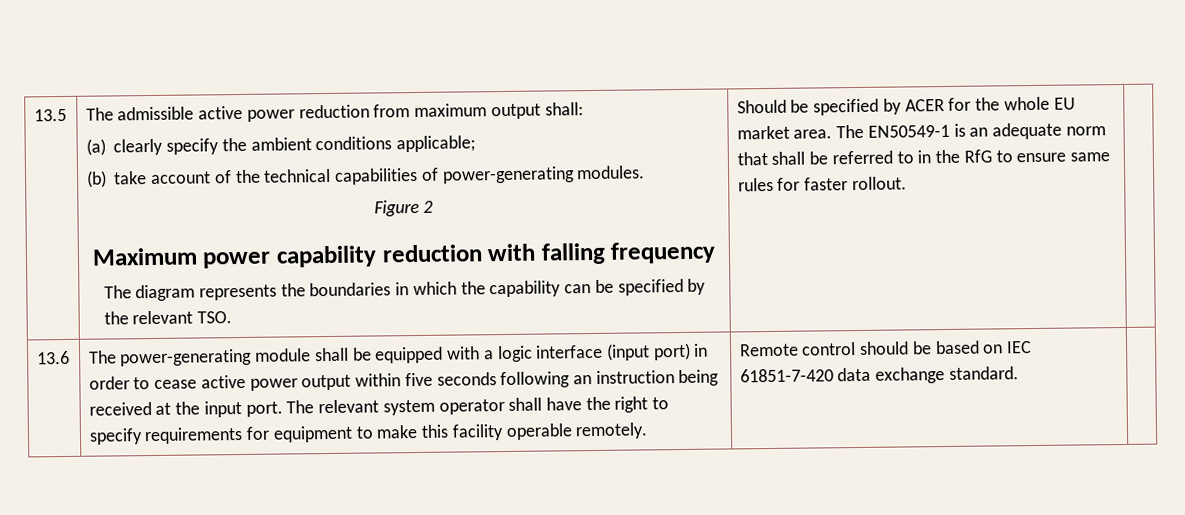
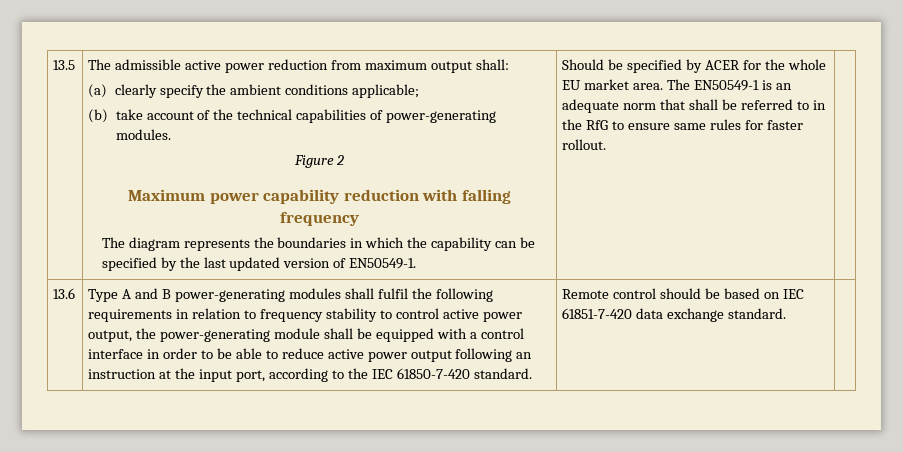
- The diagram represents the boundaries in which the capability can be specified by the relevant TSO.
+ The diagram represents the boundaries in which the capability can be specified by the last updated version of EN50549-1.
- The power-generating module shall be equipped with a logic interface (input port) in order to cease active power output within five seconds following an instruction being received at the input port. The relevant system operator shall have the right to specify requirements for equipment to make this facility operable remotely.
+ Type A and B power-generating modules shall fulfil the following requirements in relation to frequency stability to control active power output, the power-generating module shall be equipped with a control interface in order to be able to reduce active power output following an instruction at the input port, according to the IEC 61850-7-420 standard.

